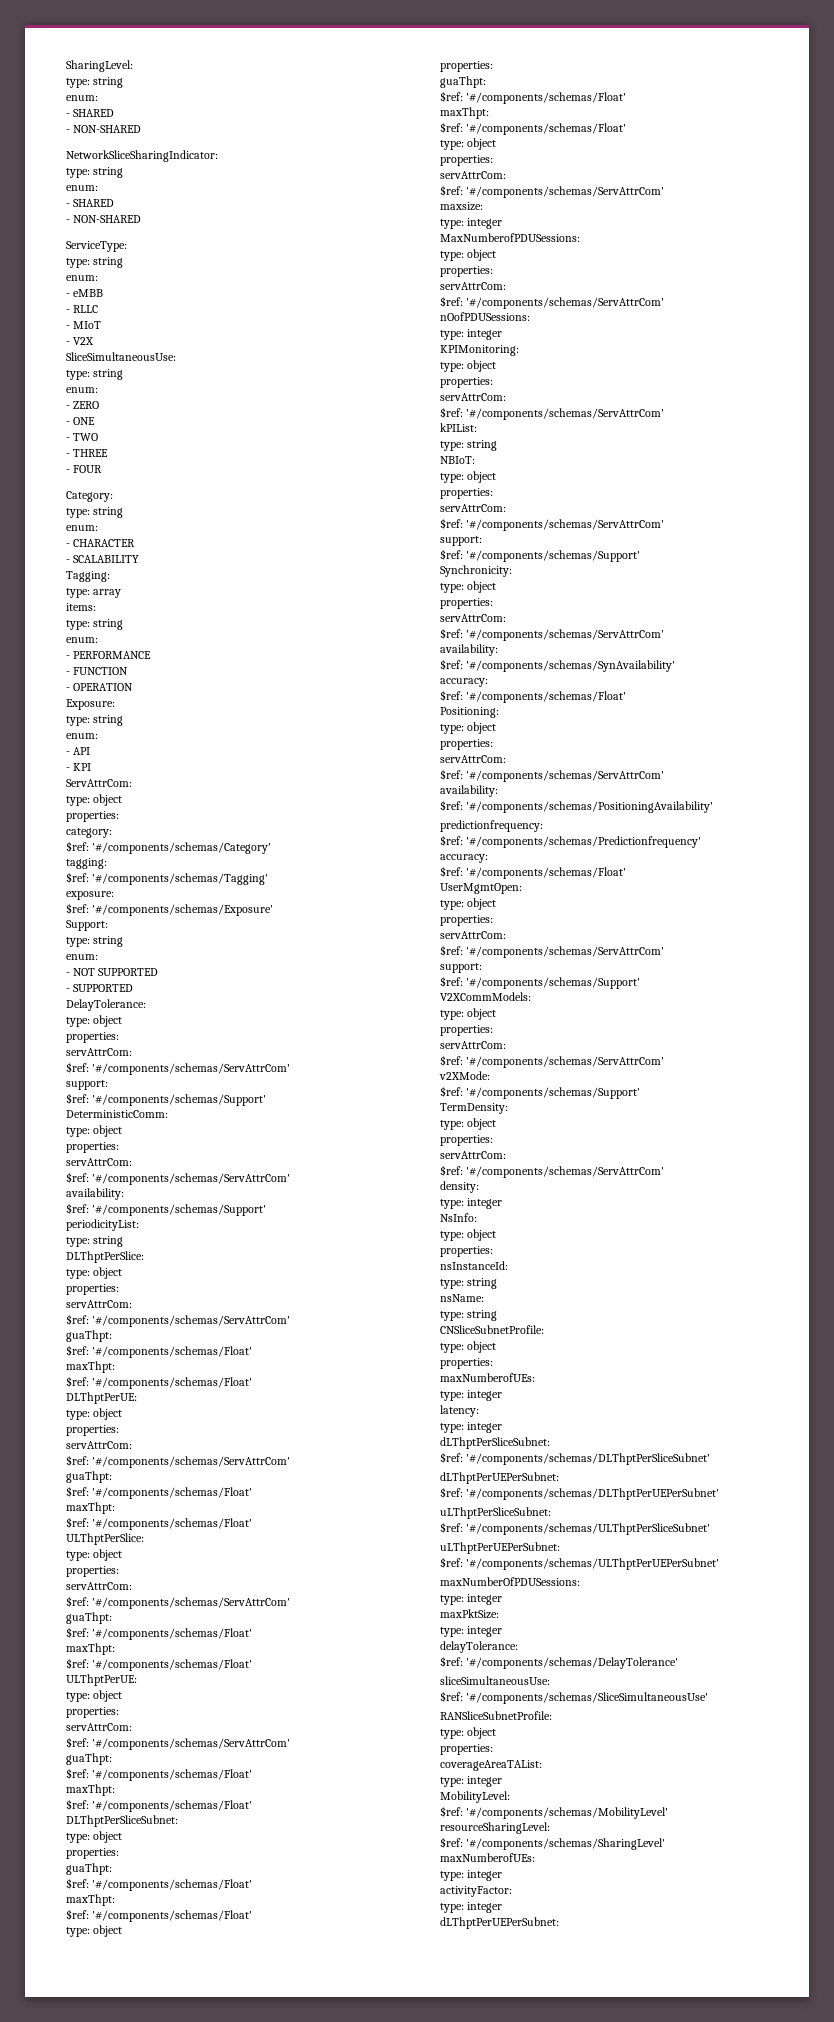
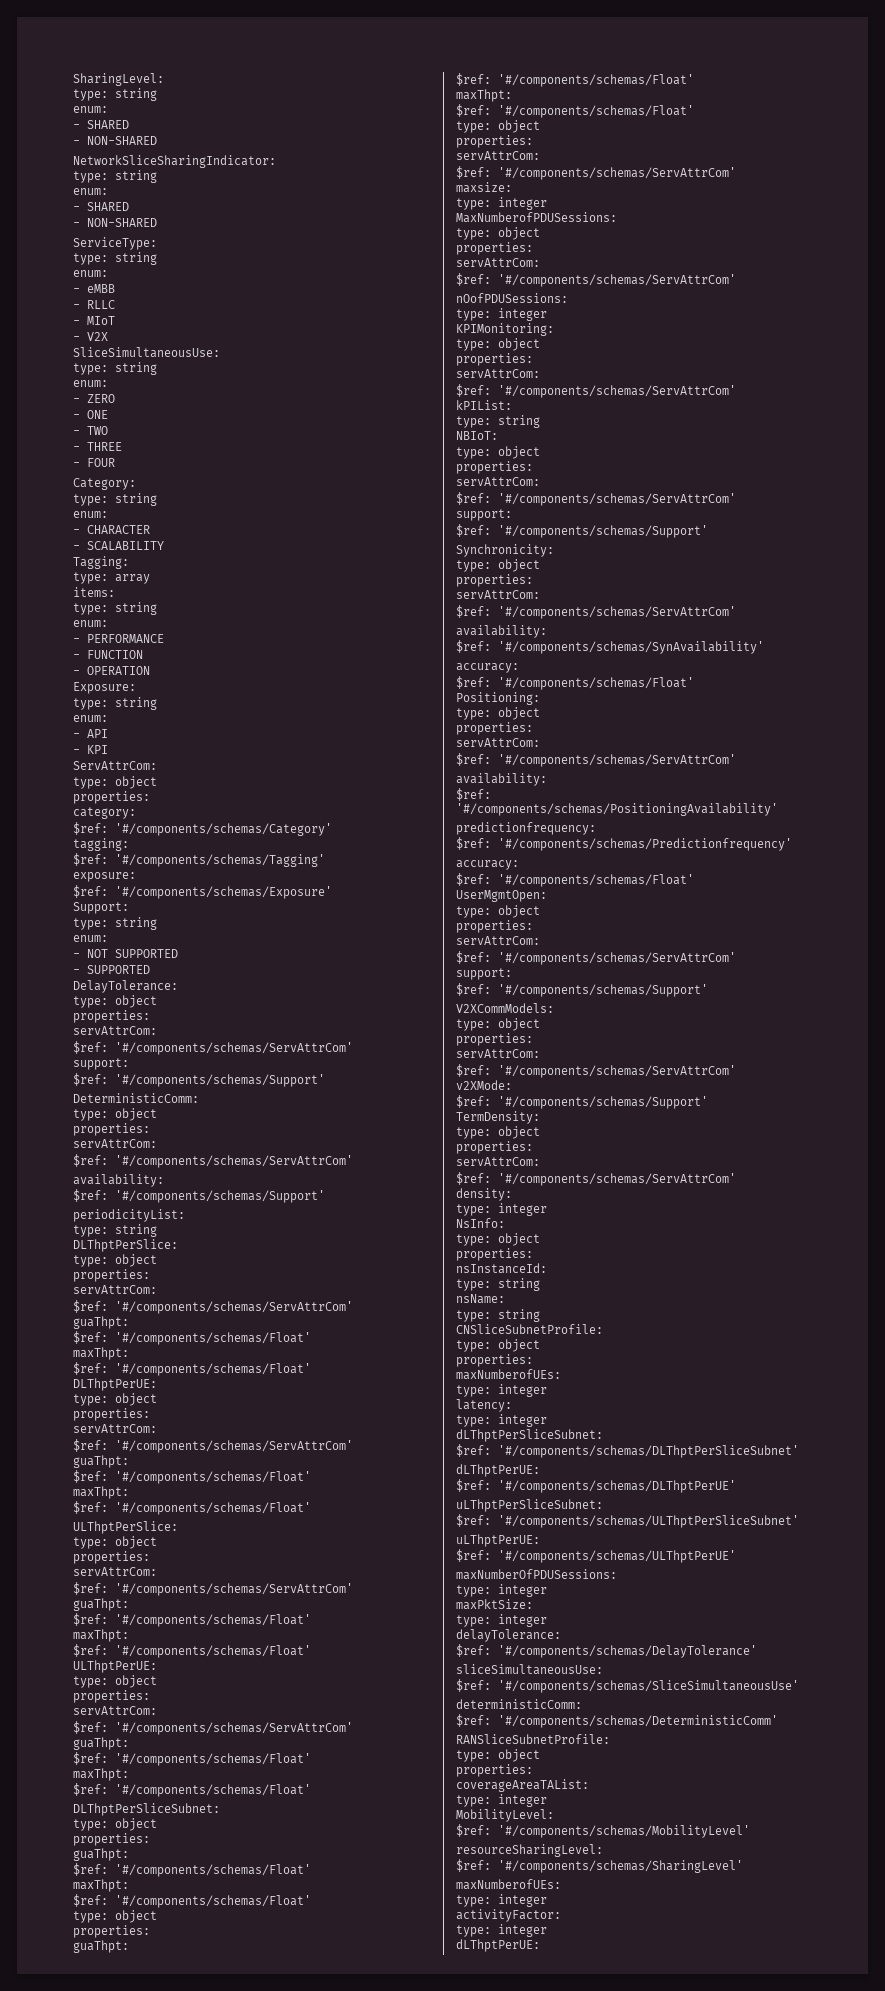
  $ref: '#/components/schemas/DLThptPerSliceSubnet'
- dLThptPerUEPerSubnet:
- $ref: '#/components/schemas/DLThptPerUEPerSubnet'
+ dLThptPerUE:
+ $ref: '#/components/schemas/DLThptPerUE'
- uLThptPerUEPerSubnet:
- $ref: '#/components/schemas/ULThptPerUEPerSubnet'
+ uLThptPerUE:
+ $ref: '#/components/schemas/ULThptPerUE'
+ deterministicComm:
+ $ref: '#/components/schemas/DeterministicComm'
  activityFactor:
  type: integer
- dLThptPerUEPerSubnet:
+ dLThptPerUE:

